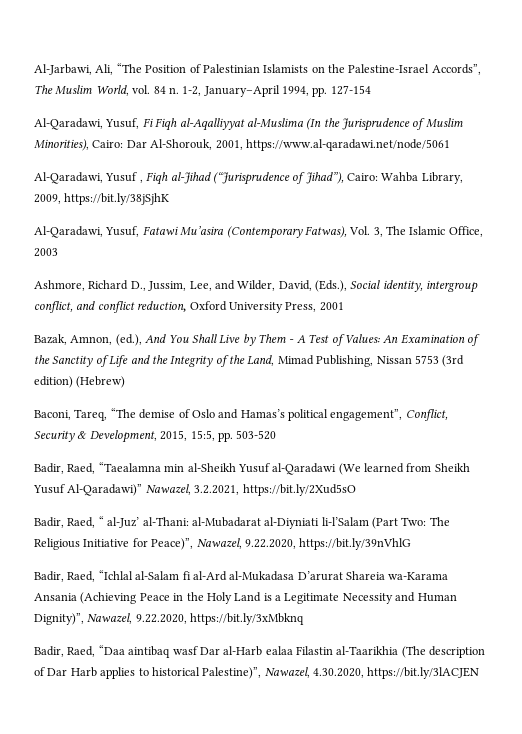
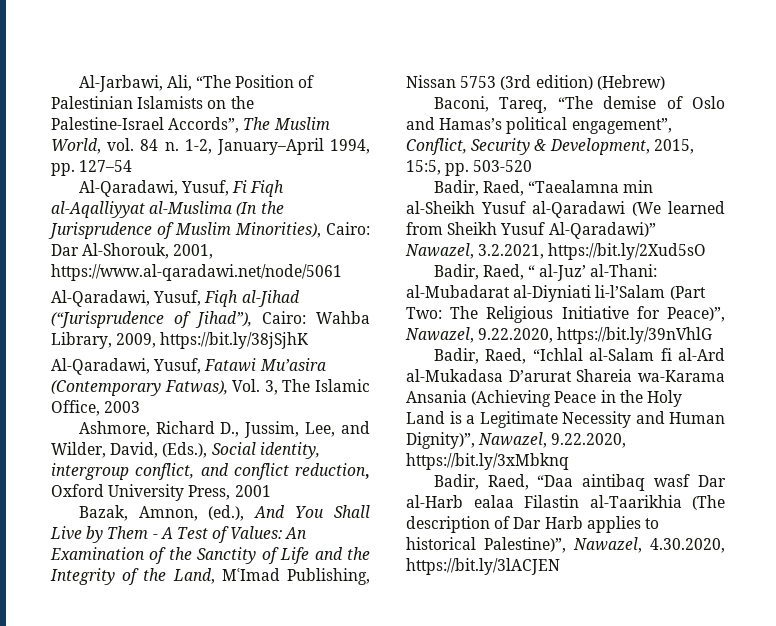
- 1-2, January–April 1994, pp. 127-154
+ 1-2, January–April 1994, pp. 127–54
- Al-Qaradawi, Yusuf , Fiqh al-Jihad (“Jurisprudence of Jihad”), Cairo: Wahba Library, 2009, https://bit.ly/38jSjhK
+ Al-Qaradawi, Yusuf, Fiqh al-Jihad (“Jurisprudence of Jihad”), Cairo: Wahba Library, 2009, https://bit.ly/38jSjhK
- Bazak, Amnon, (ed.), And You Shall Live by Them - A Test of Values: An Examination of the Sanctity of Life and the Integrity of the Land, Mimad Publishing, Nissan 5753 (3rd edition) (Hebrew)
+ Bazak, Amnon, (ed.), And You Shall Live by Them - A Test of Values: An Examination of the Sanctity of Life and the Integrity of the Land, MʿImad Publishing, Nissan 5753 (3rd edition) (Hebrew)

